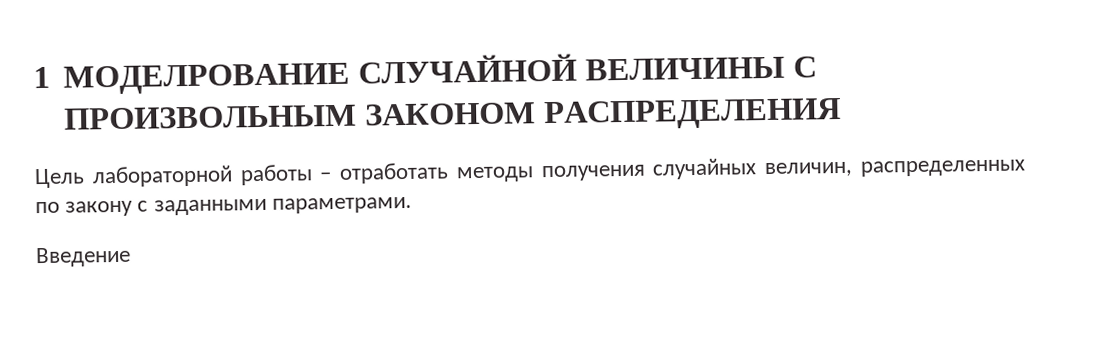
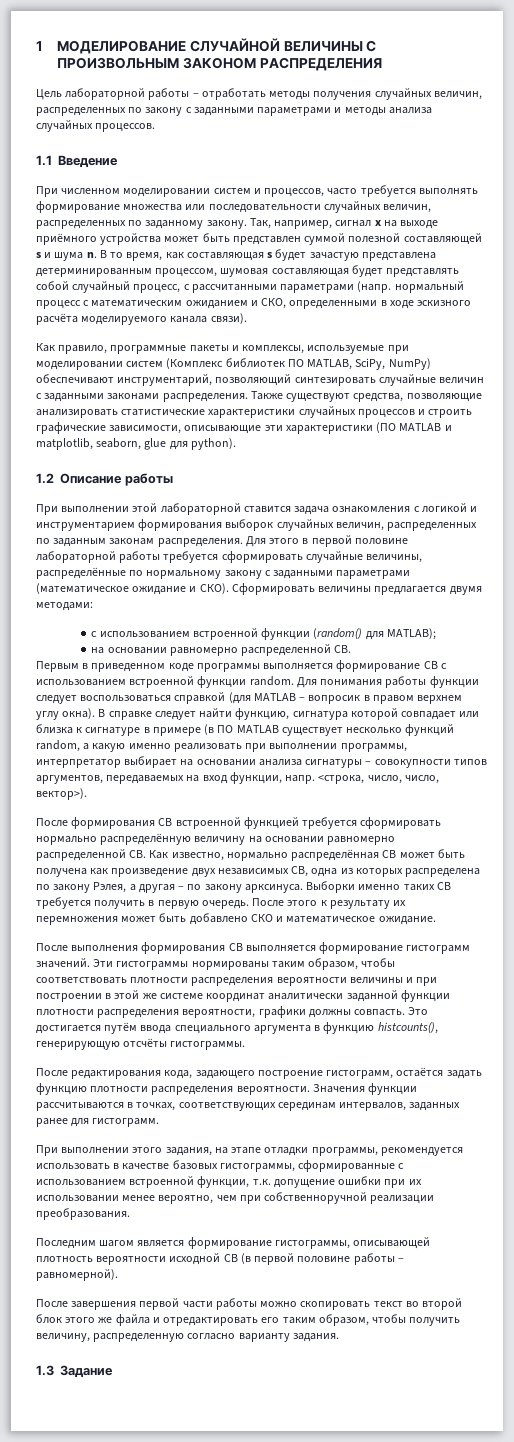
- 1 МОДЕЛРОВАНИЕ СЛУЧАЙНОЙ ВЕЛИЧИНЫ С ПРОИЗВОЛЬНЫМ ЗАКОНОМ РАСПРЕДЕЛЕНИЯ
+ 1 МОДЕЛИРОВАНИЕ СЛУЧАЙНОЙ ВЕЛИЧИНЫ С ПРОИЗВОЛЬНЫМ ЗАКОНОМ РАСПРЕДЕЛЕНИЯ
- Цель лабораторной работы – отработать методы получения случайных величин, распределенных по закону с заданными параметрами.
- Введение
+ Цель лабораторной работы – отработать методы получения случайных величин, распределенных по закону с заданными параметрами и методы анализа случайных процессов.
+ 1.1 Введение
+ При численном моделировании систем и процессов, часто требуется выполнять формирование множества или последовательности случайных величин, распределенных по заданному закону. Так, например, сигнал x на выходе приёмного устройства может быть представлен суммой полезной составляющей s и шума n. В то время, как составляющая s будет зачастую представлена детерминированным процессом, шумовая составляющая будет представлять собой случайный процесс, с рассчитанными параметрами (напр. нормальный процесс с математическим ожиданием и СКО, определенными в ходе эскизного расчёта моделируемого канала связи).
+ Как правило, программные пакеты и комплексы, используемые при моделировании систем (Комплекс библиотек ПО MATLAB, SciPy, NumPy) обеспечивают инструментарий, позволяющий синтезировать случайные величин с заданными законами распределения. Также существуют средства, позволяющие анализировать статистические характеристики случайных процессов и строить графические зависимости, описывающие эти характеристики (ПО MATLAB и matplotlib, seaborn, glue для python).
+ 1.2 Описание работы
+ При выполнении этой лабораторной ставится задача ознакомления с логикой и инструментарием формирования выборок случайных величин, распределенных по заданным законам распределения. Для этого в первой половине лабораторной работы требуется сформировать случайные величины, распределённые по нормальному закону с заданными параметрами (математическое ожидание и СКО). Сформировать величины предлагается двумя методами:
+ с использованием встроенной функции (random() для MATLAB);
+ на основании равномерно распределенной СВ.
+ Первым в приведенном коде программы выполняется формирование СВ с использованием встроенной функции random. Для понимания работы функции следует воспользоваться справкой (для MATLAB – вопросик в правом верхнем углу окна). В справке следует найти функцию, сигнатура которой совпадает или близка к сигнатуре в примере (в ПО MATLAB существует несколько функций random, а какую именно реализовать при выполнении программы, интерпретатор выбирает на основании анализа сигнатуры – совокупности типов аргументов, передаваемых на вход функции, напр. <строка, число, число, вектор>).
+ После формирования СВ встроенной функцией требуется сформировать нормально распределённую величину на основании равномерно распределенной СВ. Как известно, нормально распределённая СВ может быть получена как произведение двух независимых СВ, одна из которых распределена по закону Рэлея, а другая – по закону арксинуса. Выборки именно таких СВ требуется получить в первую очередь. После этого к результату их перемножения может быть добавлено СКО и математическое ожидание.
+ После выполнения формирования СВ выполняется формирование гистограмм значений. Эти гистограммы нормированы таким образом, чтобы соответствовать плотности распределения вероятности величины и при построении в этой же системе координат аналитически заданной функции плотности распределения вероятности, графики должны совпасть. Это достигается путём ввода специального аргумента в функцию histcounts(), генерирующую отсчёты гистограммы.
+ После редактирования кода, задающего построение гистограмм, остаётся задать функцию плотности распределения вероятности. Значения функции рассчитываются в точках, соответствующих серединам интервалов, заданных ранее для гистограмм.
+ При выполнении этого задания, на этапе отладки программы, рекомендуется использовать в качестве базовых гистограммы, сформированные с использованием встроенной функции, т.к. допущение ошибки при их использовании менее вероятно, чем при собственноручной реализации преобразования.
+ Последним шагом является формирование гистограммы, описывающей плотность вероятности исходной СВ (в первой половине работы – равномерной).
+ После завершения первой части работы можно скопировать текст во второй блок этого же файла и отредактировать его таким образом, чтобы получить величину, распределенную согласно варианту задания.
+ 1.3 Задание

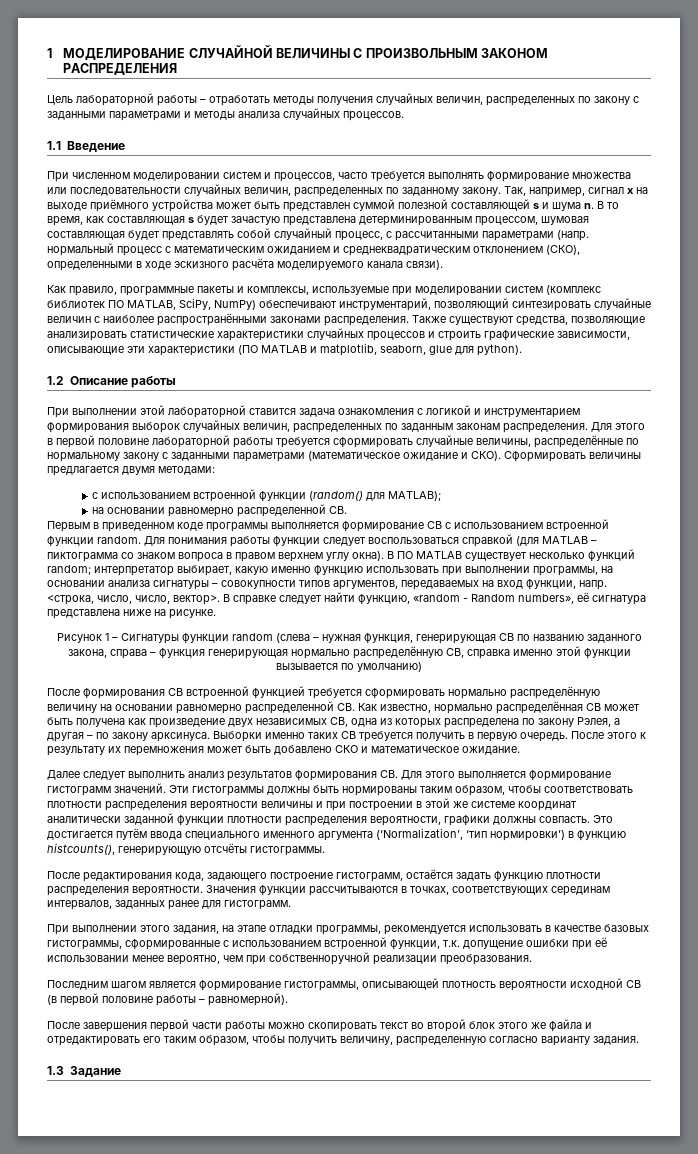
- В то время, как составляющая s будет зачастую представлена детерминированным процессом, шумовая составляющая будет представлять собой случайный процесс, с рассчитанными параметрами (напр. нормальный процесс с математическим ожиданием и СКО, определенными в ходе эскизного расчёта моделируемого канала связи).
+ В то время, как составляющая s будет зачастую представлена детерминированным процессом, шумовая составляющая будет представлять собой случайный процесс, с рассчитанными параметрами (напр. нормальный процесс с математическим ожиданием и среднеквадратическим отклонением (СКО), определенными в ходе эскизного расчёта моделируемого канала связи).
- Как правило, программные пакеты и комплексы, используемые при моделировании систем (Комплекс библиотек ПО MATLAB, SciPy, NumPy) обеспечивают инструментарий, позволяющий синтезировать случайные величин с заданными законами распределения.
+ Как правило, программные пакеты и комплексы, используемые при моделировании систем (комплекс библиотек ПО MATLAB, SciPy, NumPy) обеспечивают инструментарий, позволяющий синтезировать случайные величин с наиболее распространёнными законами распределения.
- Для понимания работы функции следует воспользоваться справкой (для MATLAB – вопросик в правом верхнем углу окна).
+ Для понимания работы функции следует воспользоваться справкой (для MATLAB – пиктограмма со знаком вопроса в правом верхнем углу окна).
- В справке следует найти функцию, сигнатура которой совпадает или близка к сигнатуре в примере (в ПО MATLAB существует несколько функций random, а какую именно реализовать при выполнении программы, интерпретатор выбирает на основании анализа сигнатуры – совокупности типов аргументов, передаваемых на вход функции, напр.
+ В ПО MATLAB существует несколько функций random; интерпретатор выбирает, какую именно функцию использовать при выполнении программы, на основании анализа сигнатуры – совокупности типов аргументов, передаваемых на вход функции, напр.
- <строка, число, число, вектор>).
+ <строка, число, число, вектор>. В справке следует найти функцию, «random - Random numbers», её сигнатура представлена ниже на рисунке.
+ Рисунок 1 – Сигнатуры функции random (слева – нужная функция, генерирующая СВ по названию заданного закона, справа – функция генерирующая нормально распределённую СВ, справка именно этой функции вызывается по умолчанию)
- После выполнения формирования СВ выполняется формирование гистограмм значений.
+ Далее следует выполнить анализ результатов формирования СВ. Для этого выполняется формирование гистограмм значений.
- Эти гистограммы нормированы таким образом, чтобы соответствовать плотности распределения вероятности величины и при построении в этой же системе координат аналитически заданной функции плотности распределения вероятности, графики должны совпасть.
+ Эти гистограммы должны быть нормированы таким образом, чтобы соответствовать плотности распределения вероятности величины и при построении в этой же системе координат аналитически заданной функции плотности распределения вероятности, графики должны совпасть.
- Это достигается путём ввода специального аргумента в функцию histcounts(), генерирующую отсчёты гистограммы.
+ Это достигается путём ввода специального именного аргумента (‘Normalization’, ‘тип нормировки’) в функцию histcounts(), генерирующую отсчёты гистограммы.
- При выполнении этого задания, на этапе отладки программы, рекомендуется использовать в качестве базовых гистограммы, сформированные с использованием встроенной функции, т.к. допущение ошибки при их использовании менее вероятно, чем при собственноручной реализации преобразования.
+ При выполнении этого задания, на этапе отладки программы, рекомендуется использовать в качестве базовых гистограммы, сформированные с использованием встроенной функции, т.к. допущение ошибки при её использовании менее вероятно, чем при собственноручной реализации преобразования.

